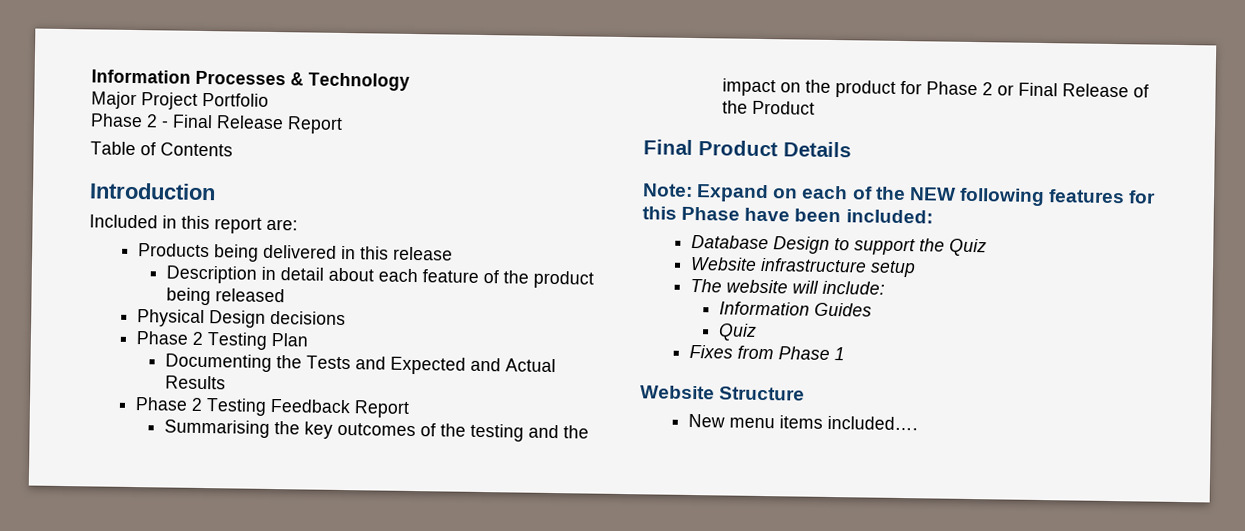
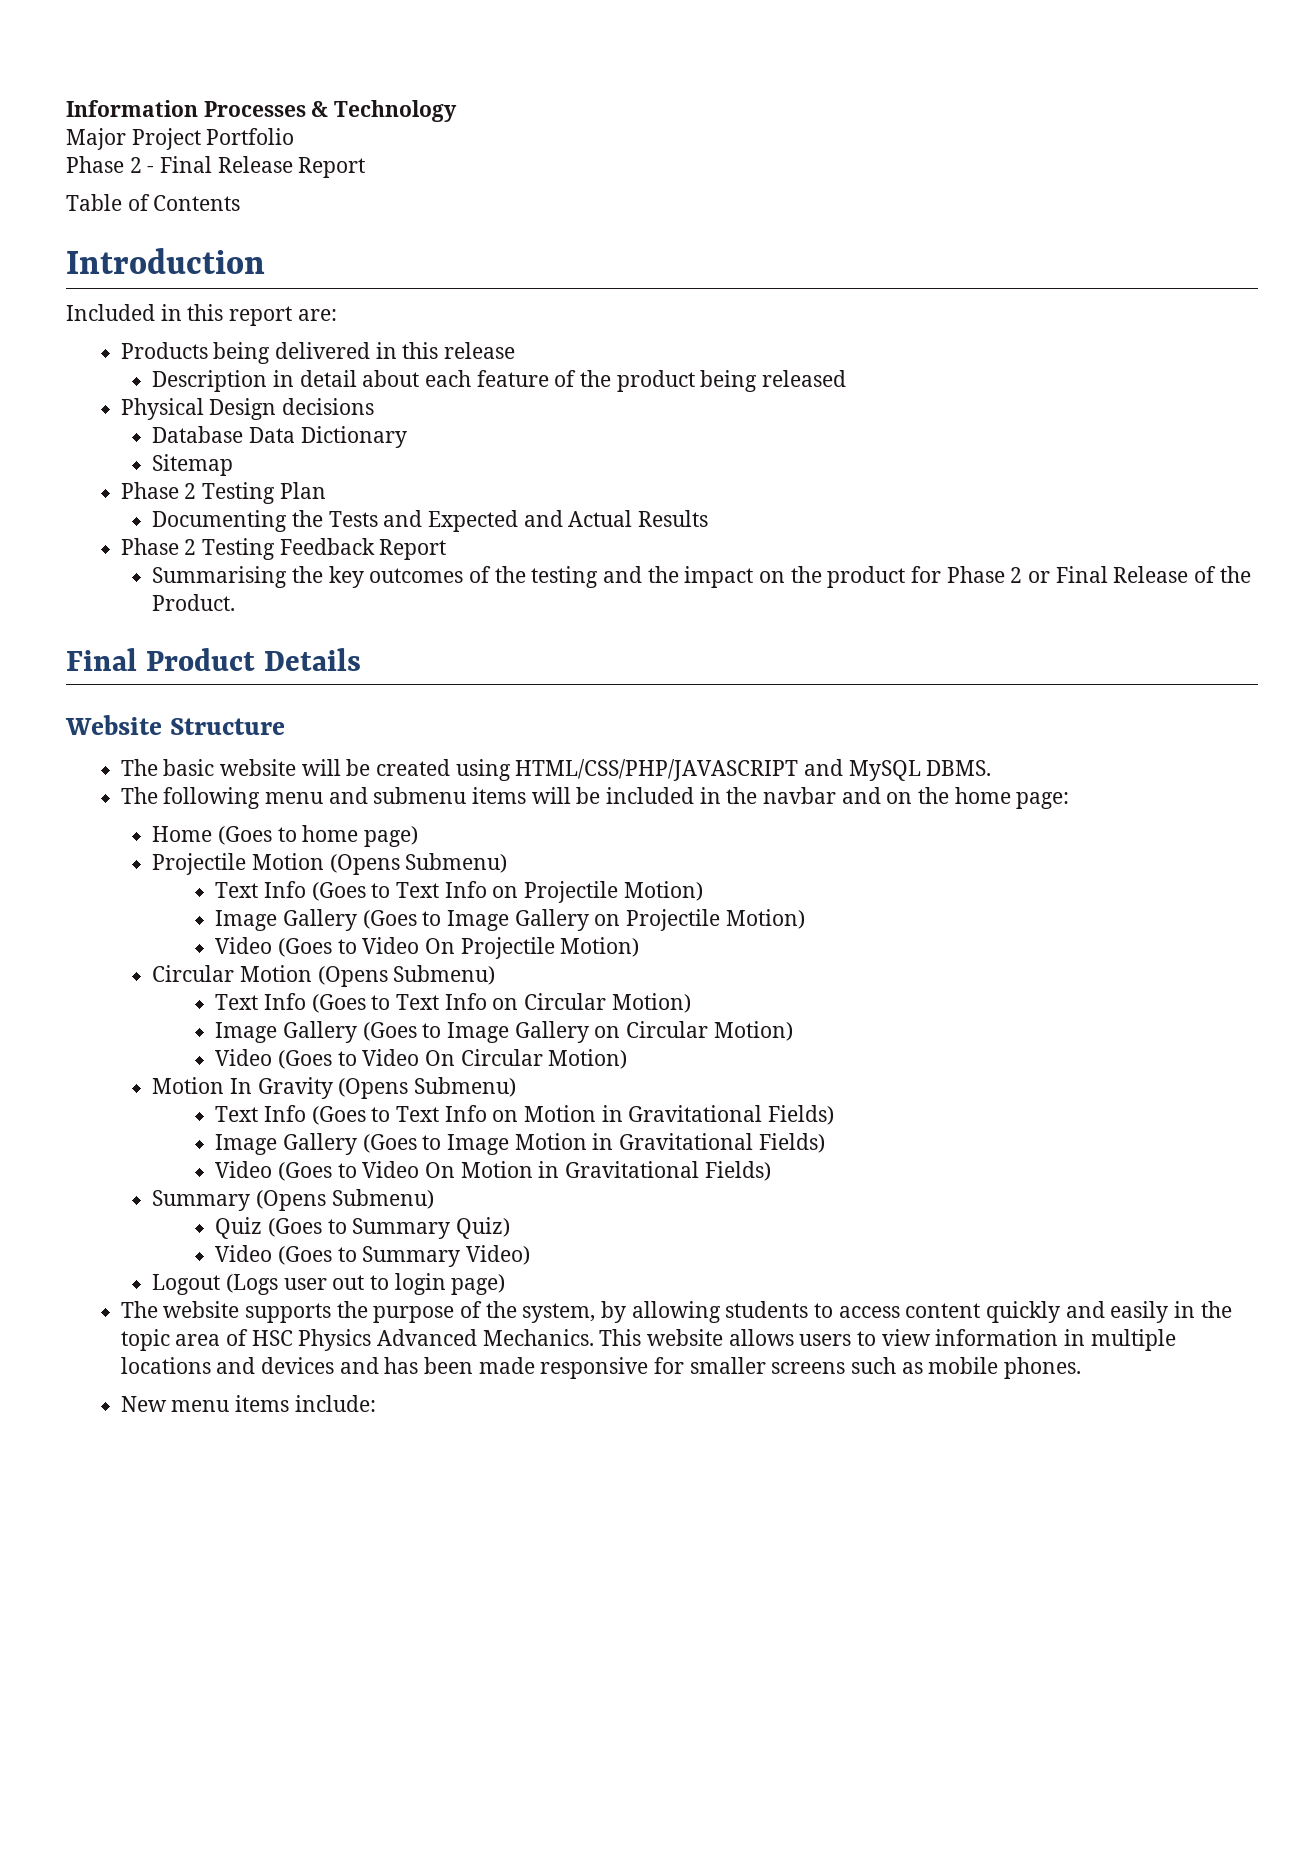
+ Database Data Dictionary
+ Sitemap
- Summarising the key outcomes of the testing and the impact on the product for Phase 2 or Final Release of the Product
+ Summarising the key outcomes of the testing and the impact on the product for Phase 2 or Final Release of the Product.
- Note: Expand on each of the NEW following features for this Phase have been included:
- Database Design to support the Quiz
- Website infrastructure setup
- The website will include:
- Information Guides
- Quiz
- Fixes from Phase 1
  Website Structure
+ The basic website will be created using HTML/CSS/PHP/JAVASCRIPT and MySQL DBMS.
+ The following menu and submenu items will be included in the navbar and on the home page:
+ Home (Goes to home page)
+ Projectile Motion (Opens Submenu)
+ Text Info (Goes to Text Info on Projectile Motion)
+ Image Gallery (Goes to Image Gallery on Projectile Motion)
+ Video (Goes to Video On Projectile Motion)
+ Circular Motion (Opens Submenu)
+ Text Info (Goes to Text Info on Circular Motion)
+ Image Gallery (Goes to Image Gallery on Circular Motion)
+ Video (Goes to Video On Circular Motion)
+ Motion In Gravity (Opens Submenu)
+ Text Info (Goes to Text Info on Motion in Gravitational Fields)
+ Image Gallery (Goes to Image Motion in Gravitational Fields)
+ Video (Goes to Video On Motion in Gravitational Fields)
+ Summary (Opens Submenu)
+ Quiz (Goes to Summary Quiz)
+ Video (Goes to Summary Video)
+ Logout (Logs user out to login page)
+ The website supports the purpose of the system, by allowing students to access content quickly and easily in the topic area of HSC Physics Advanced Mechanics. This website allows users to view information in multiple locations and devices and has been made responsive for smaller screens such as mobile phones.
- New menu items included….
+ New menu items include:

